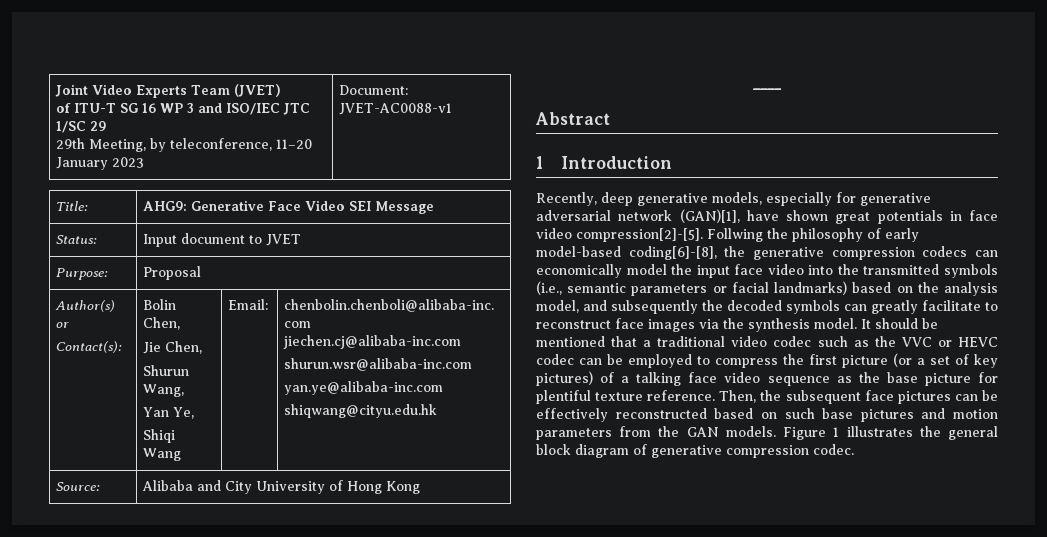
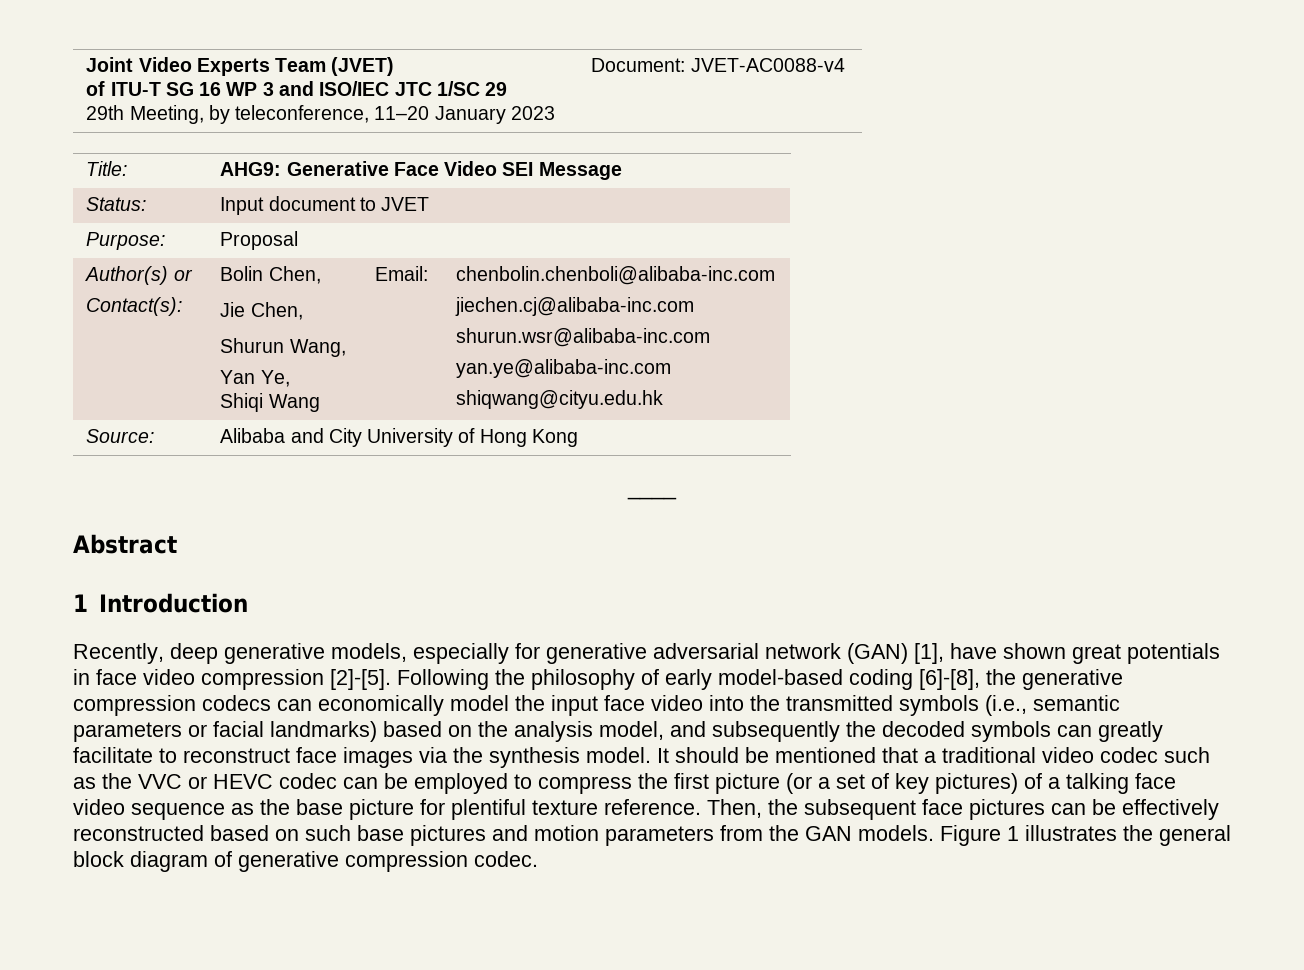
  Joint Video Experts Team (JVET)
  of ITU-T SG 16 WP 3 and ISO/IEC JTC 1/SC 29
- 29th Meeting, by teleconference, 11–20 January 2023 | Document: JVET-AC0088-v1
+ 29th Meeting, by teleconference, 11–20 January 2023 | Document: JVET-AC0088-v4
- Recently, deep generative models, especially for generative adversarial network (GAN)[1], have shown great potentials in face video compression[2]-[5]. Follwing the philosophy of early model-based coding[6]-[8], the generative compression codecs can economically model the input face video into the transmitted symbols (i.e., semantic parameters or facial landmarks) based on the analysis model, and subsequently the decoded symbols can greatly facilitate to reconstruct face images via the synthesis model.
+ Recently, deep generative models, especially for generative adversarial network (GAN) [1], have shown great potentials in face video compression [2]-[5]. Following the philosophy of early model-based coding [6]-[8], the generative compression codecs can economically model the input face video into the transmitted symbols (i.e., semantic parameters or facial landmarks) based on the analysis model, and subsequently the decoded symbols can greatly facilitate to reconstruct face images via the synthesis model.

